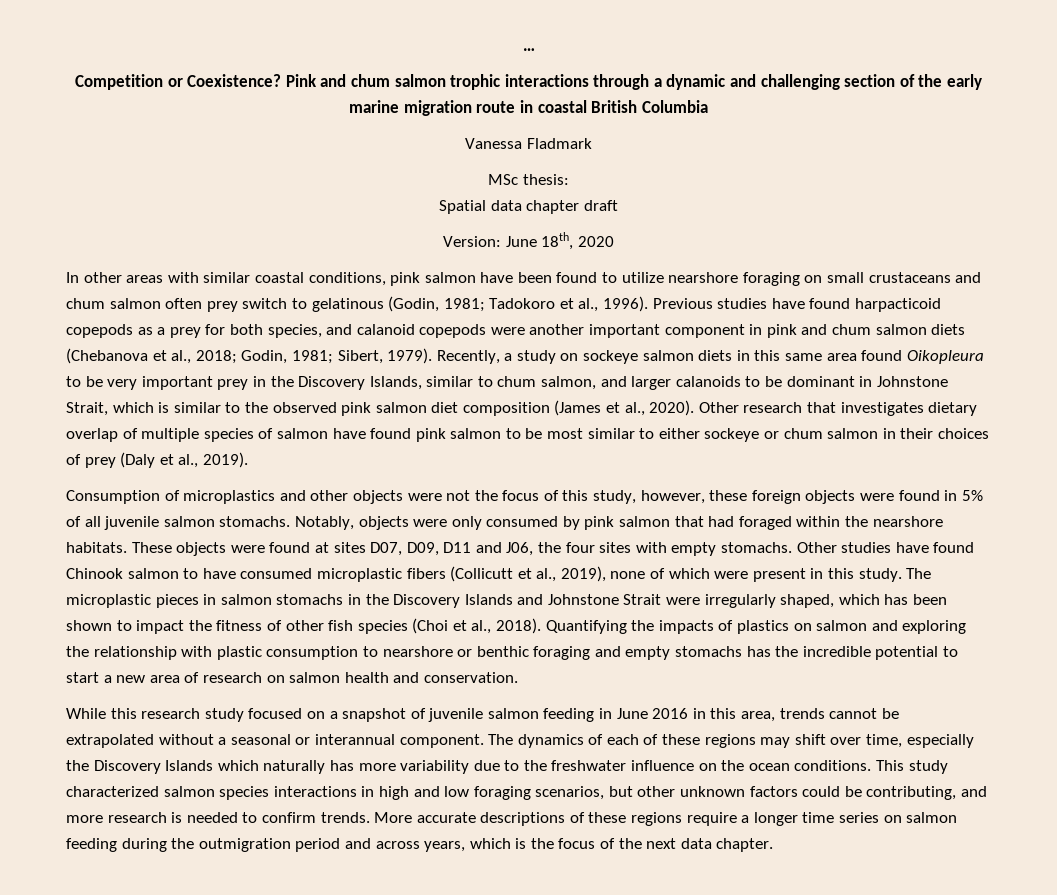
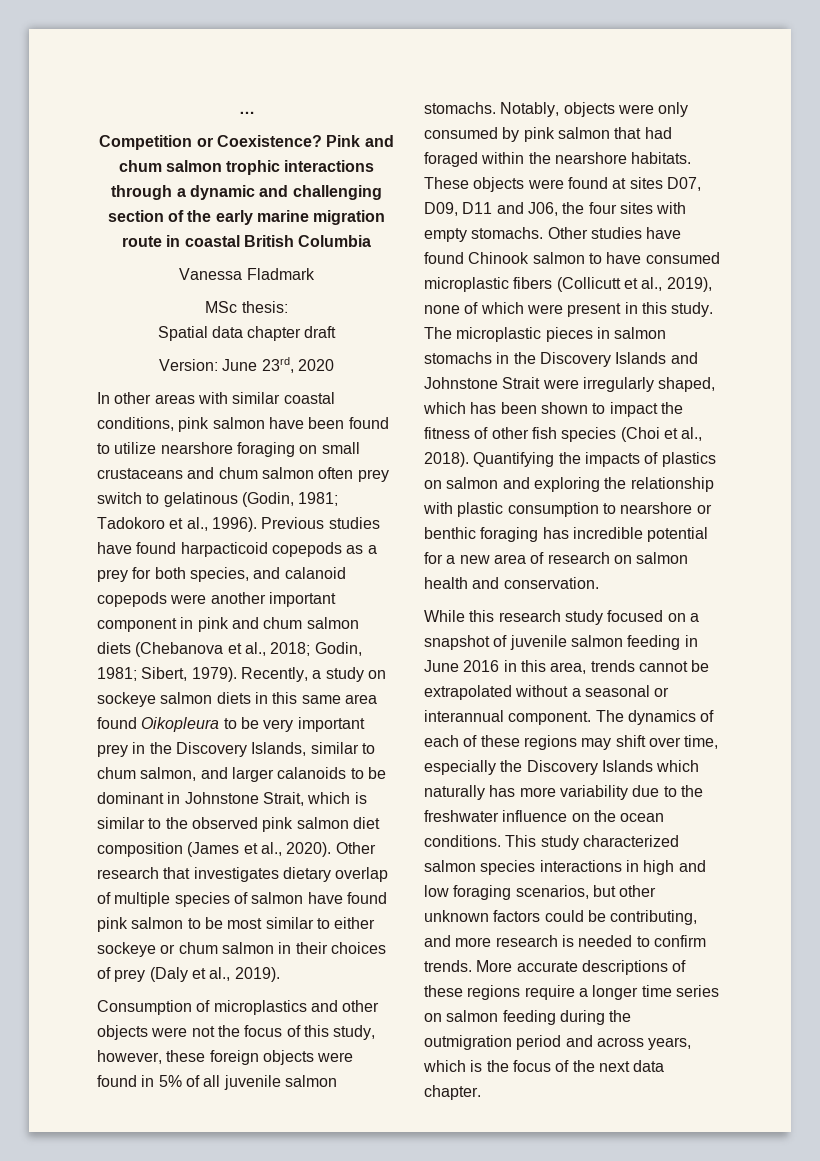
- Version: June 18th, 2020
+ Version: June 23rd, 2020
- Quantifying the impacts of plastics on salmon and exploring the relationship with plastic consumption to nearshore or benthic foraging and empty stomachs has the incredible potential to start a new area of research on salmon health and conservation.
+ Quantifying the impacts of plastics on salmon and exploring the relationship with plastic consumption to nearshore or benthic foraging has incredible potential for a new area of research on salmon health and conservation.

